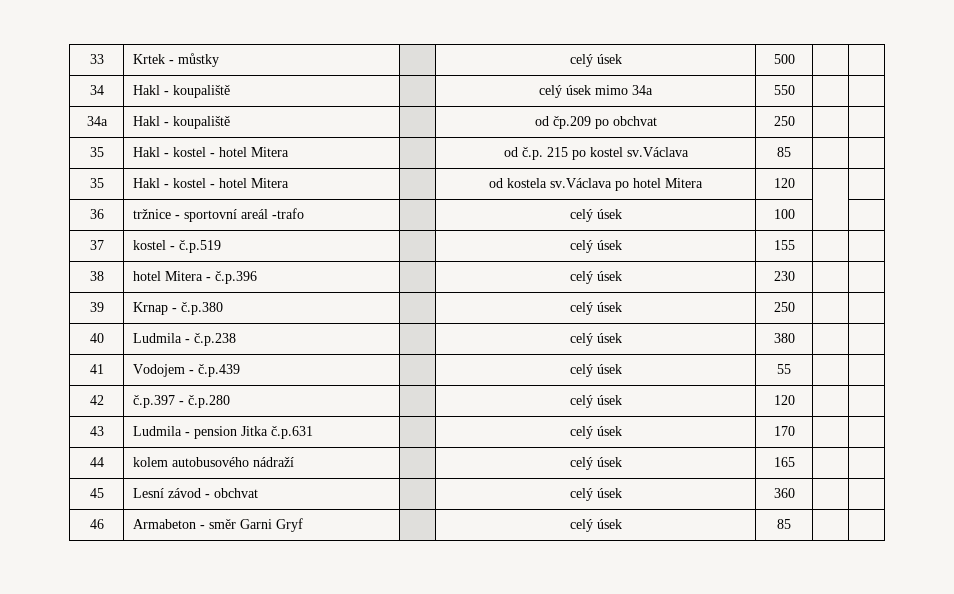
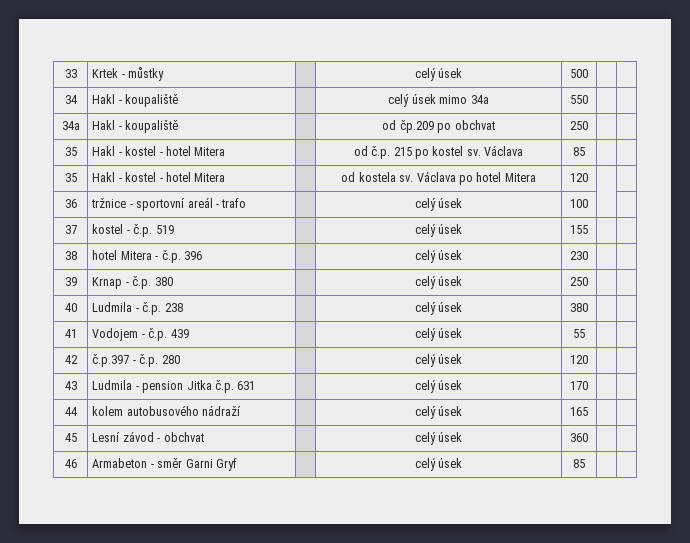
- 35 | Hakl - kostel - hotel Mitera | | od č.p. 215 po kostel sv.Václava | 85 | |
+ 35 | Hakl - kostel - hotel Mitera | | od č.p. 215 po kostel sv. Václava | 85 | |
- 35 | Hakl - kostel - hotel Mitera | | od kostela sv.Václava po hotel Mitera | 120 | |
+ 35 | Hakl - kostel - hotel Mitera | | od kostela sv. Václava po hotel Mitera | 120 | |
- 36 | tržnice - sportovní areál -trafo | | celý úsek | 100 | |
+ 36 | tržnice - sportovní areál - trafo | | celý úsek | 100 | |
- 37 | kostel - č.p.519 | | celý úsek | 155 | |
+ 37 | kostel - č.p. 519 | | celý úsek | 155 | |
- 38 | hotel Mitera - č.p.396 | | celý úsek | 230 | |
+ 38 | hotel Mitera - č.p. 396 | | celý úsek | 230 | |
- 39 | Krnap - č.p.380 | | celý úsek | 250 | |
+ 39 | Krnap - č.p. 380 | | celý úsek | 250 | |
- 40 | Ludmila - č.p.238 | | celý úsek | 380 | |
+ 40 | Ludmila - č.p. 238 | | celý úsek | 380 | |
- 41 | Vodojem - č.p.439 | | celý úsek | 55 | |
+ 41 | Vodojem - č.p. 439 | | celý úsek | 55 | |
- 42 | č.p.397 - č.p.280 | | celý úsek | 120 | |
+ 42 | č.p.397 - č.p. 280 | | celý úsek | 120 | |
- 43 | Ludmila - pension Jitka č.p.631 | | celý úsek | 170 | |
+ 43 | Ludmila - pension Jitka č.p. 631 | | celý úsek | 170 | |

